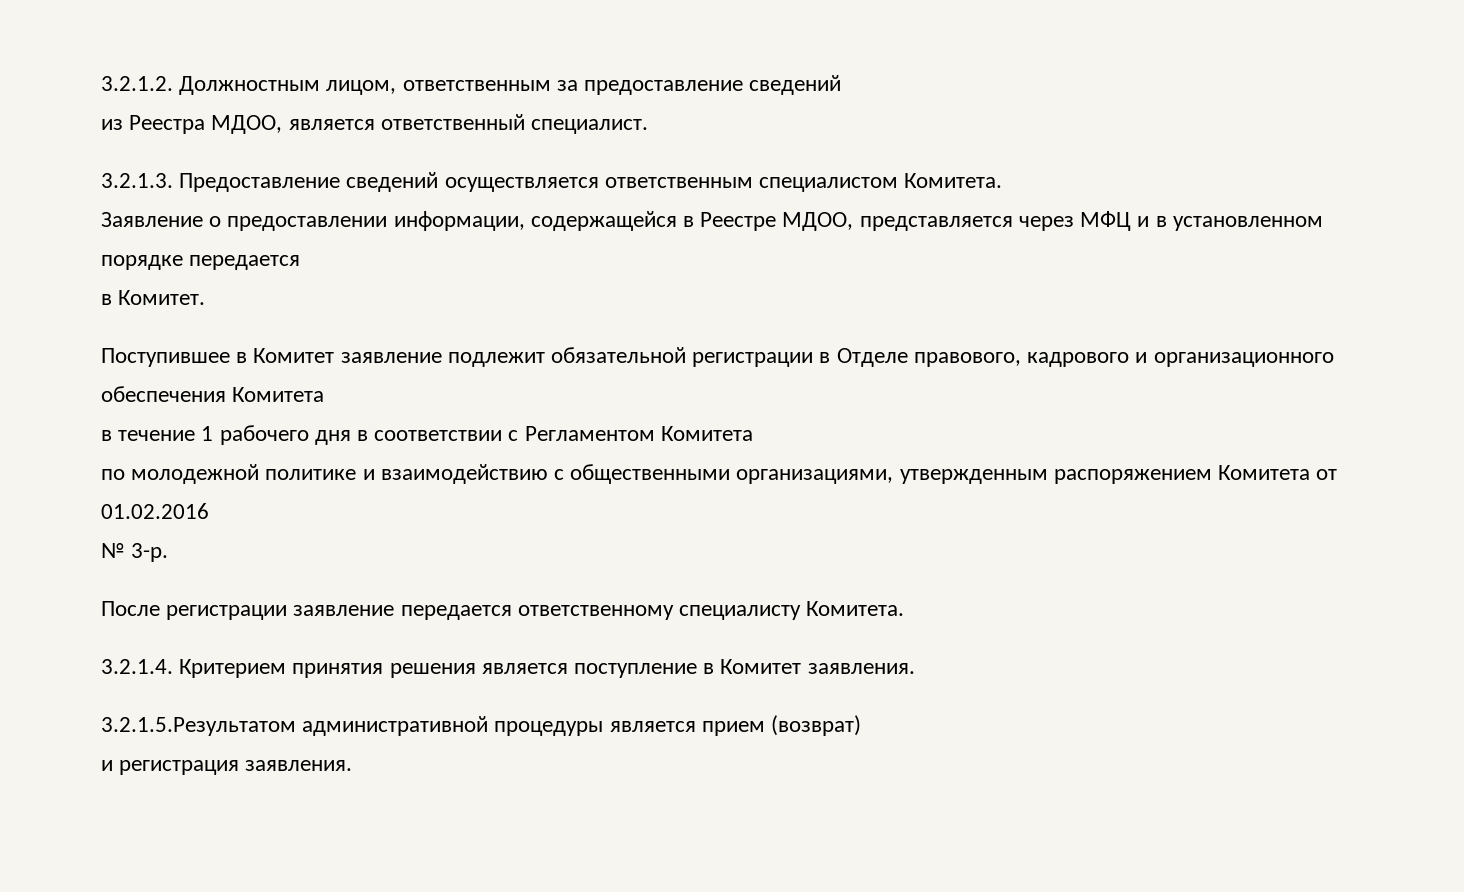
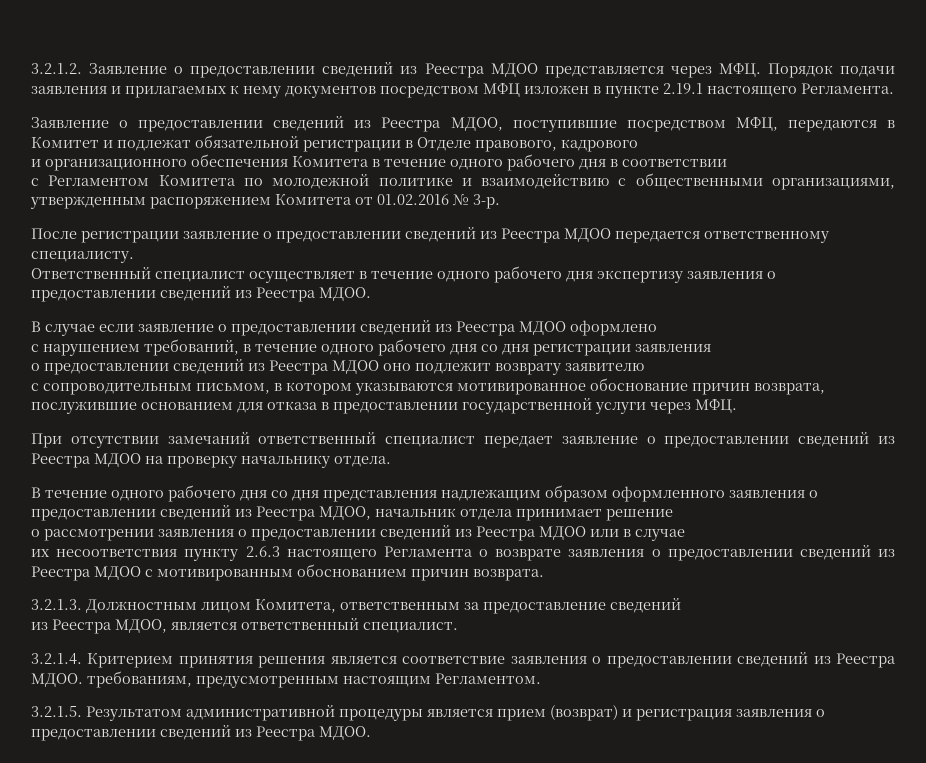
- 3.2.1.2. Должностным лицом, ответственным за предоставление сведений
- из Реестра МДОО, является ответственный специалист.
- 3.2.1.3. Предоставление сведений осуществляется ответственным специалистом Комитета.
- Заявление о предоставлении информации, содержащейся в Реестре МДОО, представляется через МФЦ и в установленном порядке передается
- в Комитет.
- Поступившее в Комитет заявление подлежит обязательной регистрации в Отделе правового, кадрового и организационного обеспечения Комитета
- в течение 1 рабочего дня в соответствии с Регламентом Комитета
- по молодежной политике и взаимодействию с общественными организациями, утвержденным распоряжением Комитета от 01.02.2016
- № 3-р.
+ 3.2.1.2. Заявление о предоставлении сведений из Реестра МДОО представляется через МФЦ. Порядок подачи заявления и прилагаемых к нему документов посредством МФЦ изложен в пункте 2.19.1 настоящего Регламента.
+ Заявление о предоставлении сведений из Реестра МДОО, поступившие посредством МФЦ, передаются в Комитет и подлежат обязательной регистрации в Отделе правового, кадрового
+ и организационного обеспечения Комитета в течение одного рабочего дня в соответствии
+ с Регламентом Комитета по молодежной политике и взаимодействию с общественными организациями, утвержденным распоряжением Комитета от 01.02.2016 № 3-р.
- После регистрации заявление передается ответственному специалисту Комитета.
+ После регистрации заявление о предоставлении сведений из Реестра МДОО передается ответственному специалисту.
+ Ответственный специалист осуществляет в течение одного рабочего дня экспертизу заявления о предоставлении сведений из Реестра МДОО.
+ В случае если заявление о предоставлении сведений из Реестра МДОО оформлено
+ с нарушением требований, в течение одного рабочего дня со дня регистрации заявления
+ о предоставлении сведений из Реестра МДОО оно подлежит возврату заявителю
+ с сопроводительным письмом, в котором указываются мотивированное обоснование причин возврата, послужившие основанием для отказа в предоставлении государственной услуги через МФЦ.
+ При отсутствии замечаний ответственный специалист передает заявление о предоставлении сведений из Реестра МДОО на проверку начальнику отдела.
+ В течение одного рабочего дня со дня представления надлежащим образом оформленного заявления о предоставлении сведений из Реестра МДОО, начальник отдела принимает решение
+ о рассмотрении заявления о предоставлении сведений из Реестра МДОО или в случае
+ их несоответствия пункту 2.6.3 настоящего Регламента о возврате заявления о предоставлении сведений из Реестра МДОО с мотивированным обоснованием причин возврата.
+ 3.2.1.3. Должностным лицом Комитета, ответственным за предоставление сведений
+ из Реестра МДОО, является ответственный специалист.
- 3.2.1.4. Критерием принятия решения является поступление в Комитет заявления.
- 3.2.1.5.Результатом административной процедуры является прием (возврат)
- и регистрация заявления.
+ 3.2.1.4. Критерием принятия решения является соответствие заявления о предоставлении сведений из Реестра МДОО. требованиям, предусмотренным настоящим Регламентом.
+ 3.2.1.5. Результатом административной процедуры является прием (возврат) и регистрация заявления о предоставлении сведений из Реестра МДОО.

